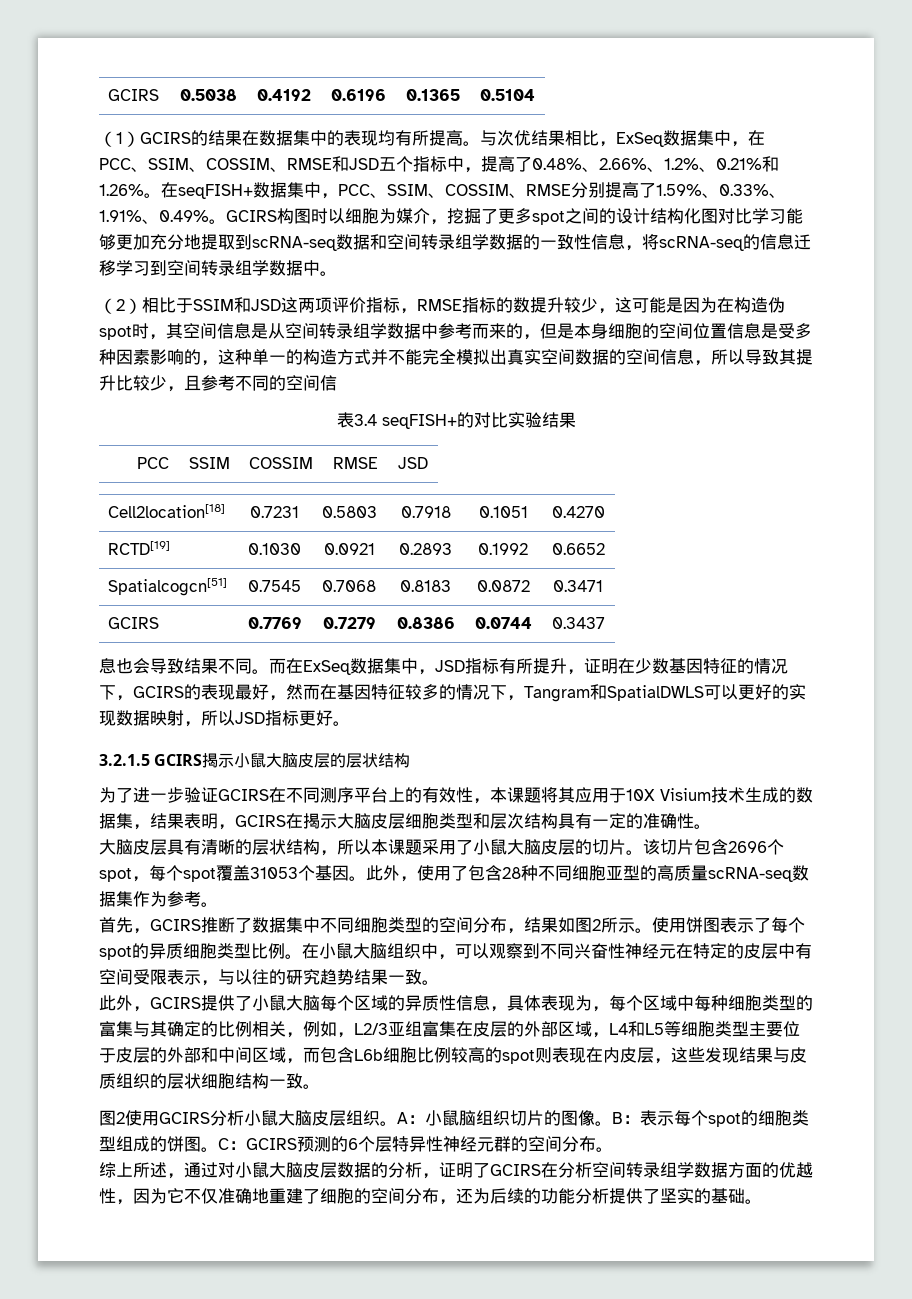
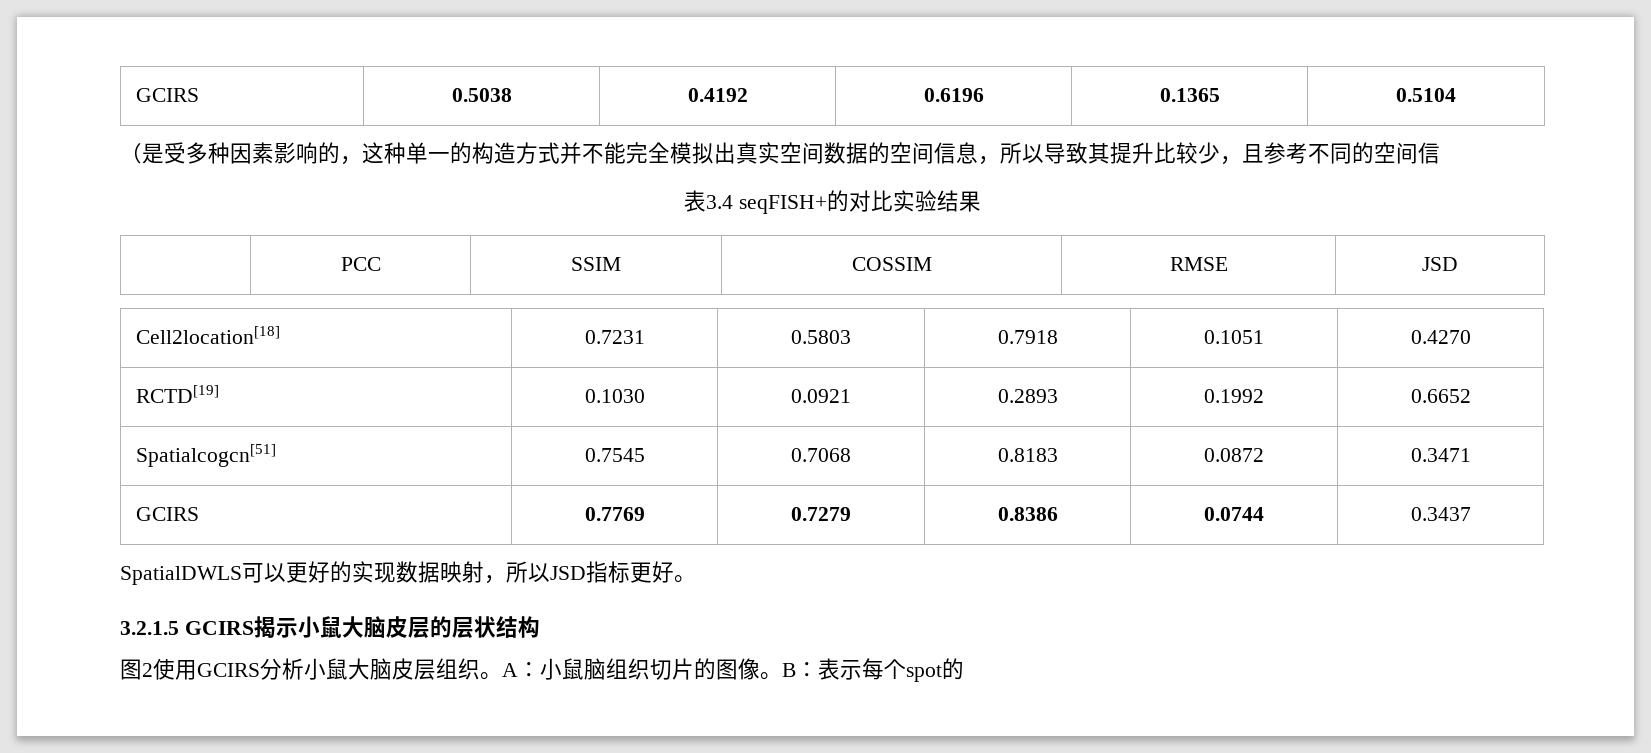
- （1）GCIRS的结果在数据集中的表现均有所提高。与次优结果相比，ExSeq数据集中，在PCC、SSIM、COSSIM、RMSE和JSD五个指标中，提高了0.48%、2.66%、1.2%、0.21%和1.26%。在seqFISH+数据集中，PCC、SSIM、COSSIM、RMSE分别提高了1.59%、0.33%、1.91%、0.49%。GCIRS构图时以细胞为媒介，挖掘了更多spot之间的设计结构化图对比学习能够更加充分地提取到scRNA-seq数据和空间转录组学数据的一致性信息，将scRNA-seq的信息迁移学习到空间转录组学数据中。
- （2）相比于SSIM和JSD这两项评价指标，RMSE指标的数提升较少，这可能是因为在构造伪spot时，其空间信息是从空间转录组学数据中参考而来的，但是本身细胞的空间位置信息是受多种因素影响的，这种单一的构造方式并不能完全模拟出真实空间数据的空间信息，所以导致其提升比较少，且参考不同的空间信
+ （是受多种因素影响的，这种单一的构造方式并不能完全模拟出真实空间数据的空间信息，所以导致其提升比较少，且参考不同的空间信
- 息也会导致结果不同。而在ExSeq数据集中，JSD指标有所提升，证明在少数基因特征的情况下，GCIRS的表现最好，然而在基因特征较多的情况下，Tangram和SpatialDWLS可以更好的实现数据映射，所以JSD指标更好。
+ SpatialDWLS可以更好的实现数据映射，所以JSD指标更好。
- 为了进一步验证GCIRS在不同测序平台上的有效性，本课题将其应用于10X Visium技术生成的数据集，结果表明，GCIRS在揭示大脑皮层细胞类型和层次结构具有一定的准确性。
- 大脑皮层具有清晰的层状结构，所以本课题采用了小鼠大脑皮层的切片。该切片包含2696个spot，每个spot覆盖31053个基因。此外，使用了包含28种不同细胞亚型的高质量scRNA-seq数据集作为参考。
- 首先，GCIRS推断了数据集中不同细胞类型的空间分布，结果如图2所示。使用饼图表示了每个spot的异质细胞类型比例。在小鼠大脑组织中，可以观察到不同兴奋性神经元在特定的皮层中有空间受限表示，与以往的研究趋势结果一致。
- 此外，GCIRS提供了小鼠大脑每个区域的异质性信息，具体表现为，每个区域中每种细胞类型的富集与其确定的比例相关，例如，L2/3亚组富集在皮层的外部区域，L4和L5等细胞类型主要位于皮层的外部和中间区域，而包含L6b细胞比例较高的spot则表现在内皮层，这些发现结果与皮质组织的层状细胞结构一致。
- B：表示每个spot的细胞类型组成的饼图。C：GCIRS预测的6个层特异性神经元群的空间分布。
- 综上所述，通过对小鼠大脑皮层数据的分析，证明了GCIRS在分析空间转录组学数据方面的优越性，因为它不仅准确地重建了细胞的空间分布，还为后续的功能分析提供了坚实的基础。
+ B：表示每个spot的

